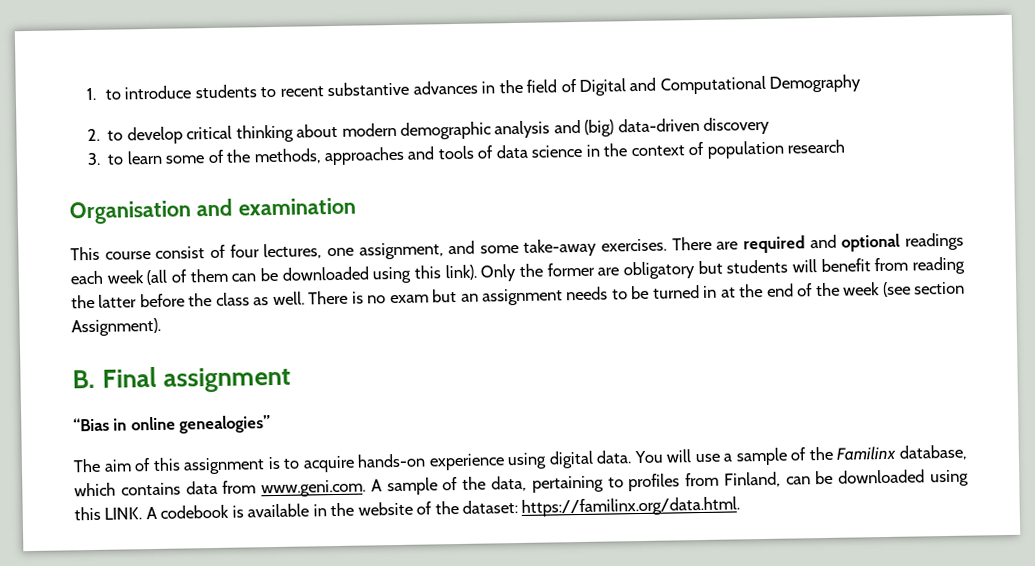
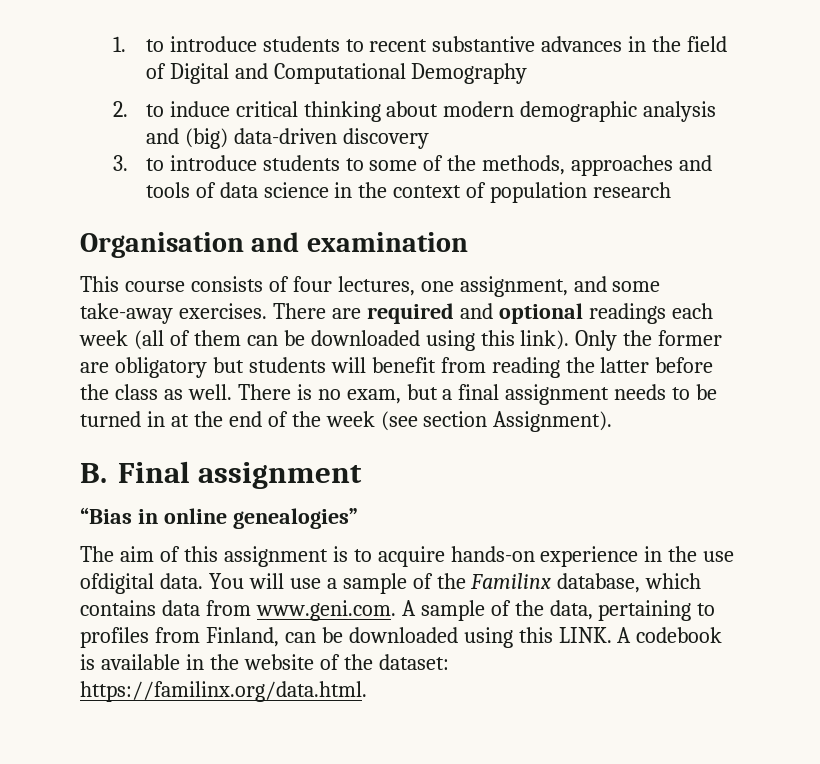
- 2. to develop critical thinking about modern demographic analysis and (big) data-driven discovery
+ 2. to induce critical thinking about modern demographic analysis and (big) data-driven discovery
- 3. to learn some of the methods, approaches and tools of data science in the context of population research
+ 3. to introduce students to some of the methods, approaches and tools of data science in the context of population research
- This course consist of four lectures, one assignment, and some take-away exercises.
+ This course consists of four lectures, one assignment, and some take-away exercises.
- There is no exam but an assignment needs to be turned in at the end of the week (see section Assignment).
+ There is no exam, but a final assignment needs to be turned in at the end of the week (see section Assignment).
- The aim of this assignment is to acquire hands-on experience using digital data.
+ The aim of this assignment is to acquire hands-on experience in the use ofdigital data.

